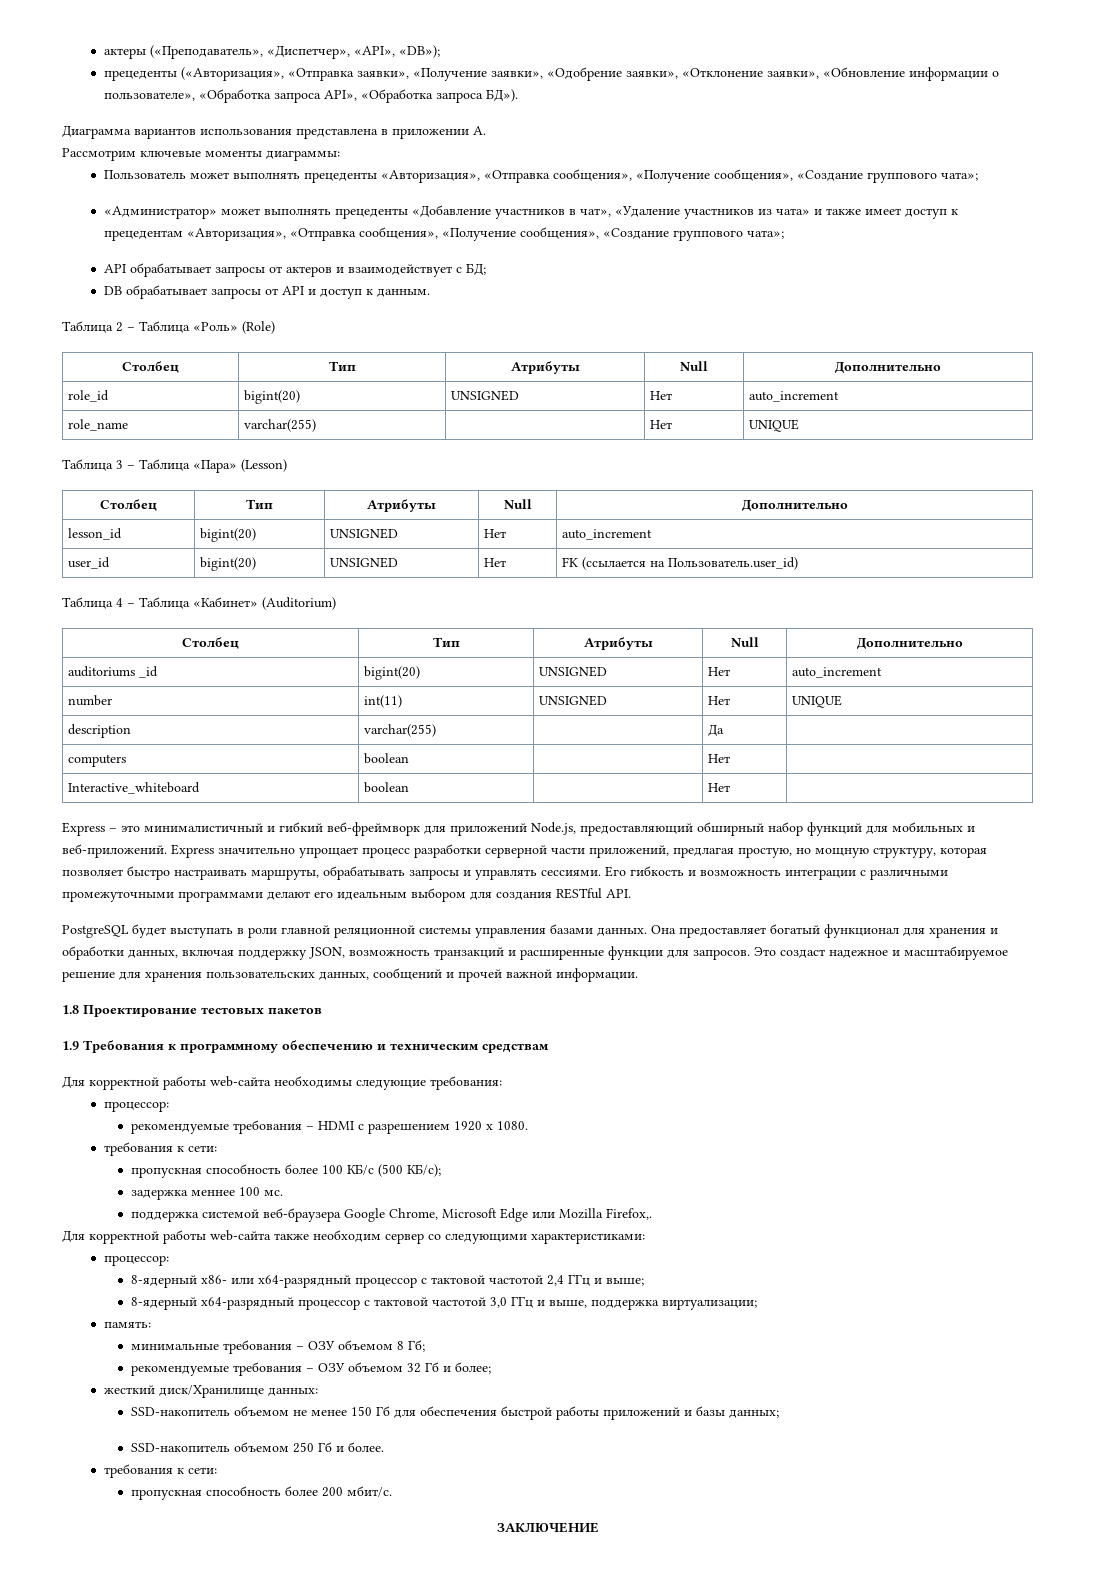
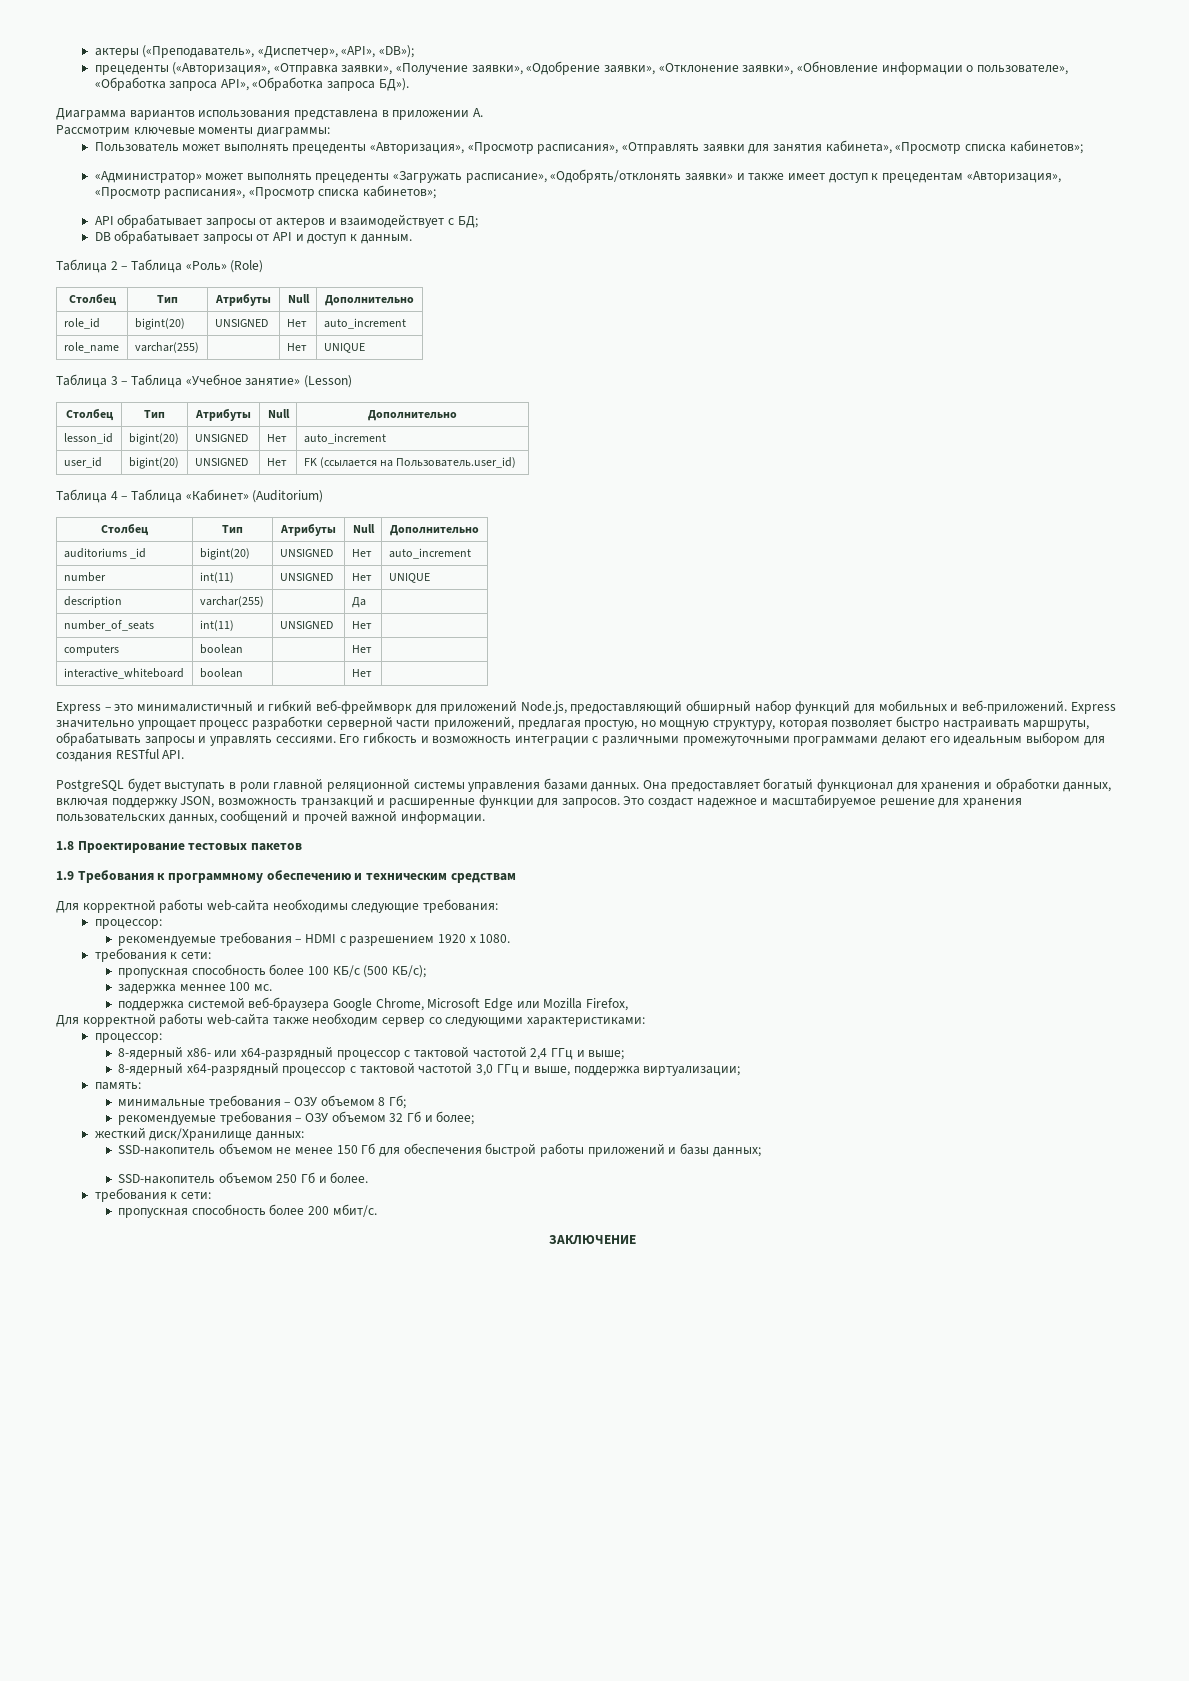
- Пользователь может выполнять прецеденты «Авторизация», «Отправка сообщения», «Получение сообщения», «Создание группового чата»;
- «Администратор» может выполнять прецеденты «Добавление участников в чат», «Удаление участников из чата» и также имеет доступ к прецедентам «Авторизация», «Отправка сообщения», «Получение сообщения», «Создание группового чата»;
+ Пользователь может выполнять прецеденты «Авторизация», «Просмотр расписания», «Отправлять заявки для занятия кабинета», «Просмотр списка кабинетов»;
+ «Администратор» может выполнять прецеденты «Загружать расписание», «Одобрять/отклонять заявки» и также имеет доступ к прецедентам «Авторизация», «Просмотр расписания», «Просмотр списка кабинетов»;
- Таблица 3 – Таблица «Пара» (Lesson)
+ Таблица 3 – Таблица «Учебное занятие» (Lesson)
+ number_of_seats | int(11) | UNSIGNED | Нет |
- Interactive_whiteboard | boolean | | Нет |
+ interactive_whiteboard | boolean | | Нет |
- поддержка системой веб-браузера Google Chrome, Microsoft Edge или Mozilla Firefox,.
+ поддержка системой веб-браузера Google Chrome, Microsoft Edge или Mozilla Firefox,

